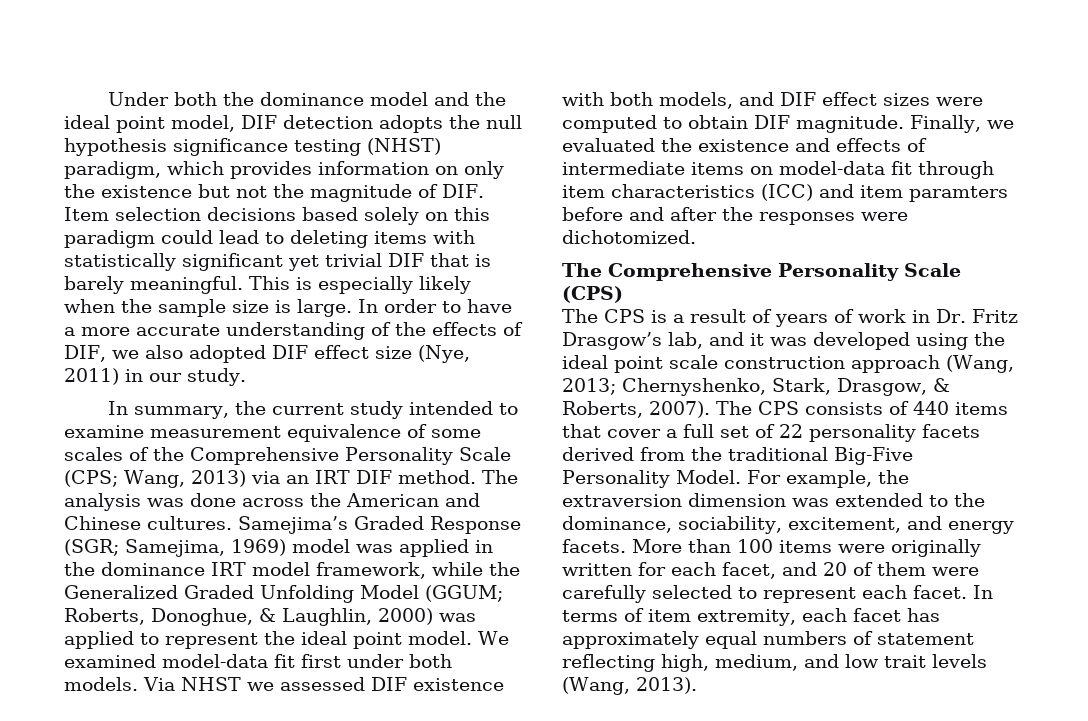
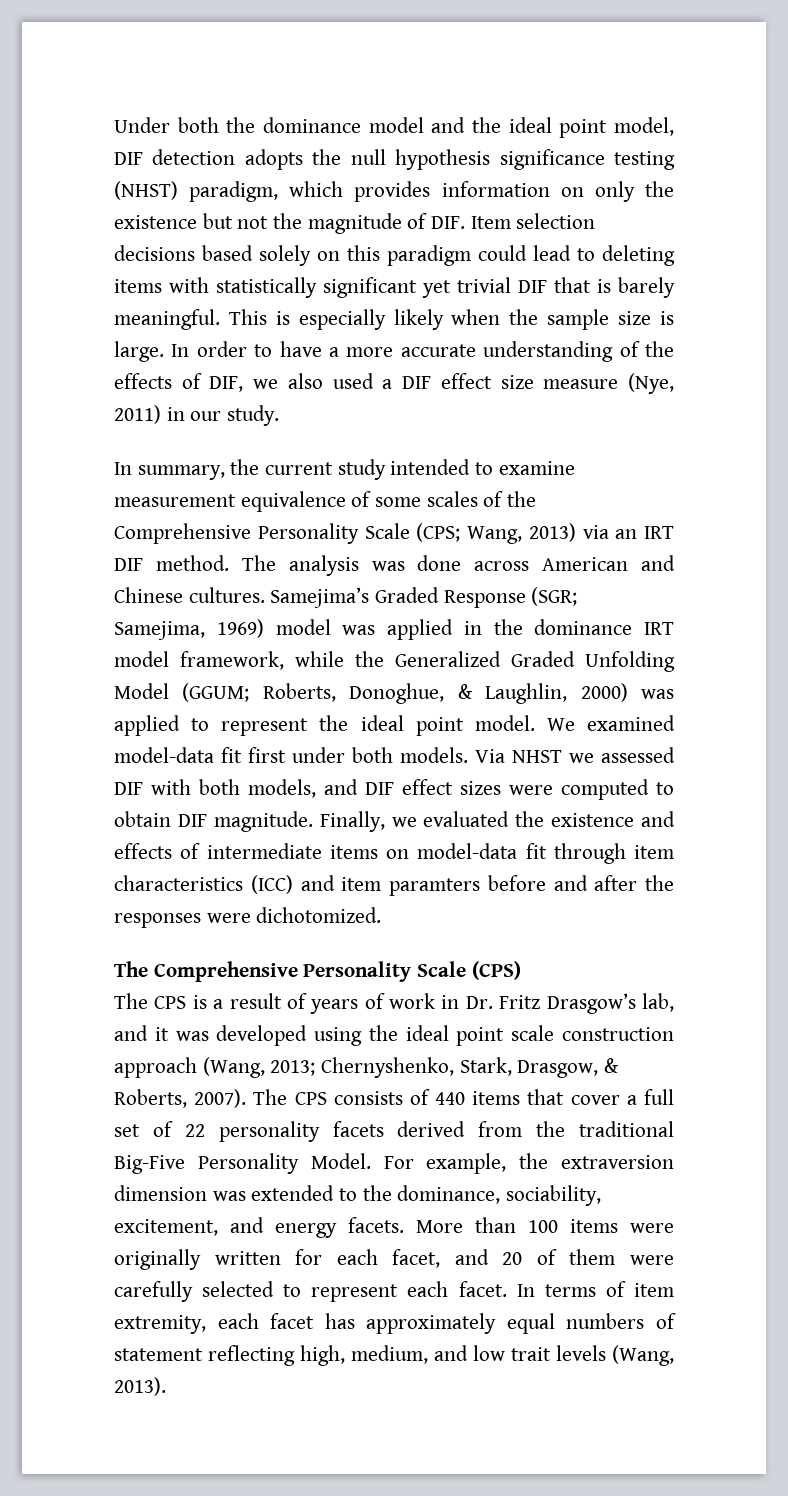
- In order to have a more accurate understanding of the effects of DIF, we also adopted DIF effect size (Nye, 2011) in our study.
+ In order to have a more accurate understanding of the effects of DIF, we also used a DIF effect size measure (Nye, 2011) in our study.
- The analysis was done across the American and Chinese cultures.
+ The analysis was done across American and Chinese cultures.
- Via NHST we assessed DIF existence with both models, and DIF effect sizes were computed to obtain DIF magnitude.
+ Via NHST we assessed DIF with both models, and DIF effect sizes were computed to obtain DIF magnitude.

